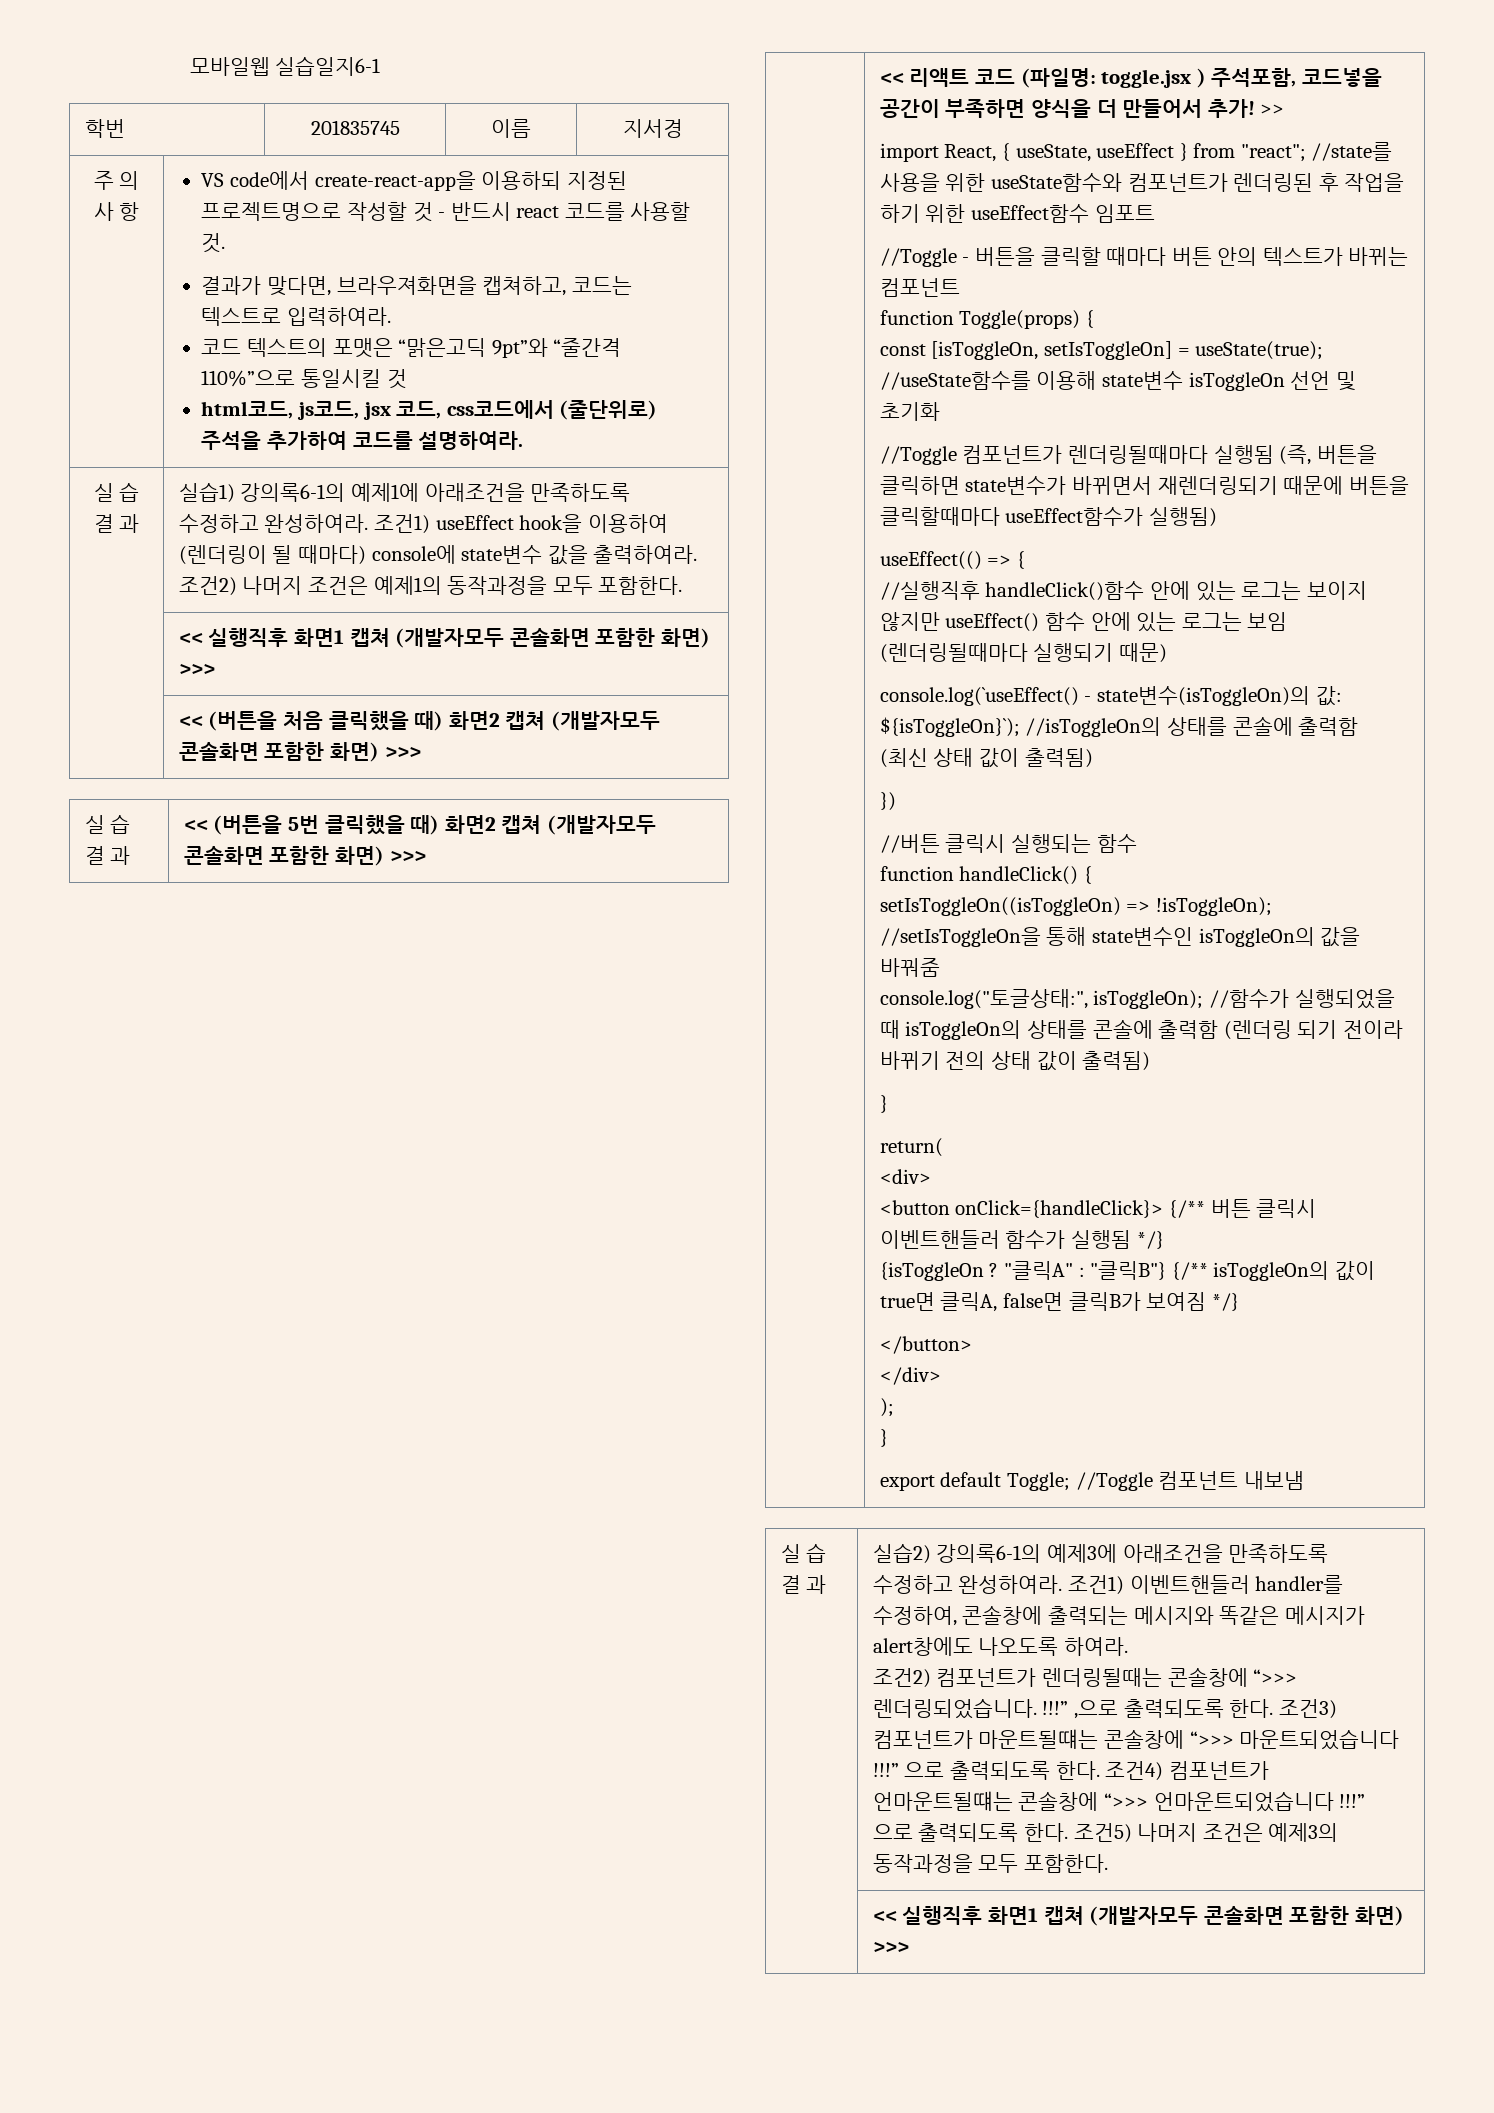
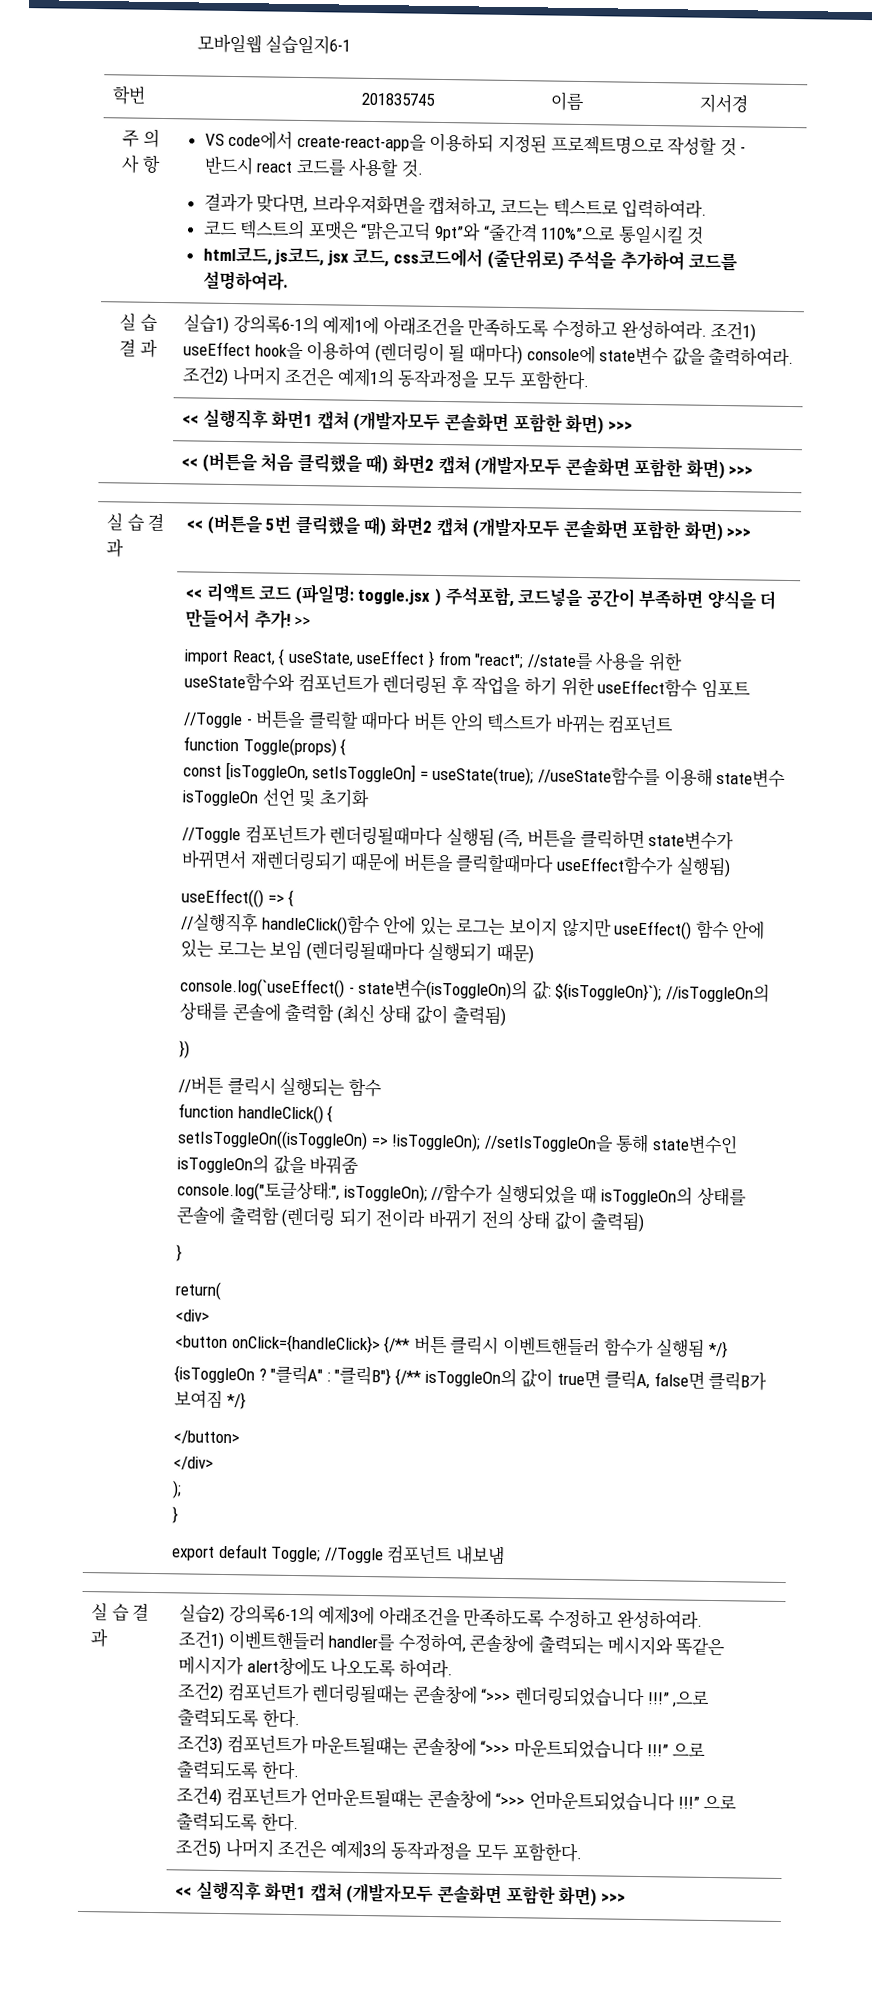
- 실습2) 강의록6-1의 예제3에 아래조건을 만족하도록 수정하고 완성하여라. 조건1) 이벤트핸들러 handler를 수정하여, 콘솔창에 출력되는 메시지와 똑같은 메시지가 alert창에도 나오도록 하여라.
+ 실습2) 강의록6-1의 예제3에 아래조건을 만족하도록 수정하고 완성하여라.
+ 조건1) 이벤트핸들러 handler를 수정하여, 콘솔창에 출력되는 메시지와 똑같은 메시지가 alert창에도 나오도록 하여라.
- 조건2) 컴포넌트가 렌더링될때는 콘솔창에 “>>> 렌더링되었습니다. !!!” ,으로 출력되도록 한다. 조건3) 컴포넌트가 마운트될떄는 콘솔창에 “>>> 마운트되었습니다 !!!” 으로 출력되도록 한다. 조건4) 컴포넌트가 언마운트될떄는 콘솔창에 “>>> 언마운트되었습니다 !!!” 으로 출력되도록 한다. 조건5) 나머지 조건은 예제3의 동작과정을 모두 포함한다.
+ 조건2) 컴포넌트가 렌더링될때는 콘솔창에 “>>> 렌더링되었습니다 !!!” ,으로 출력되도록 한다.
+ 조건3) 컴포넌트가 마운트될떄는 콘솔창에 “>>> 마운트되었습니다 !!!” 으로 출력되도록 한다.
+ 조건4) 컴포넌트가 언마운트될떄는 콘솔창에 “>>> 언마운트되었습니다 !!!” 으로 출력되도록 한다.
+ 조건5) 나머지 조건은 예제3의 동작과정을 모두 포함한다.

